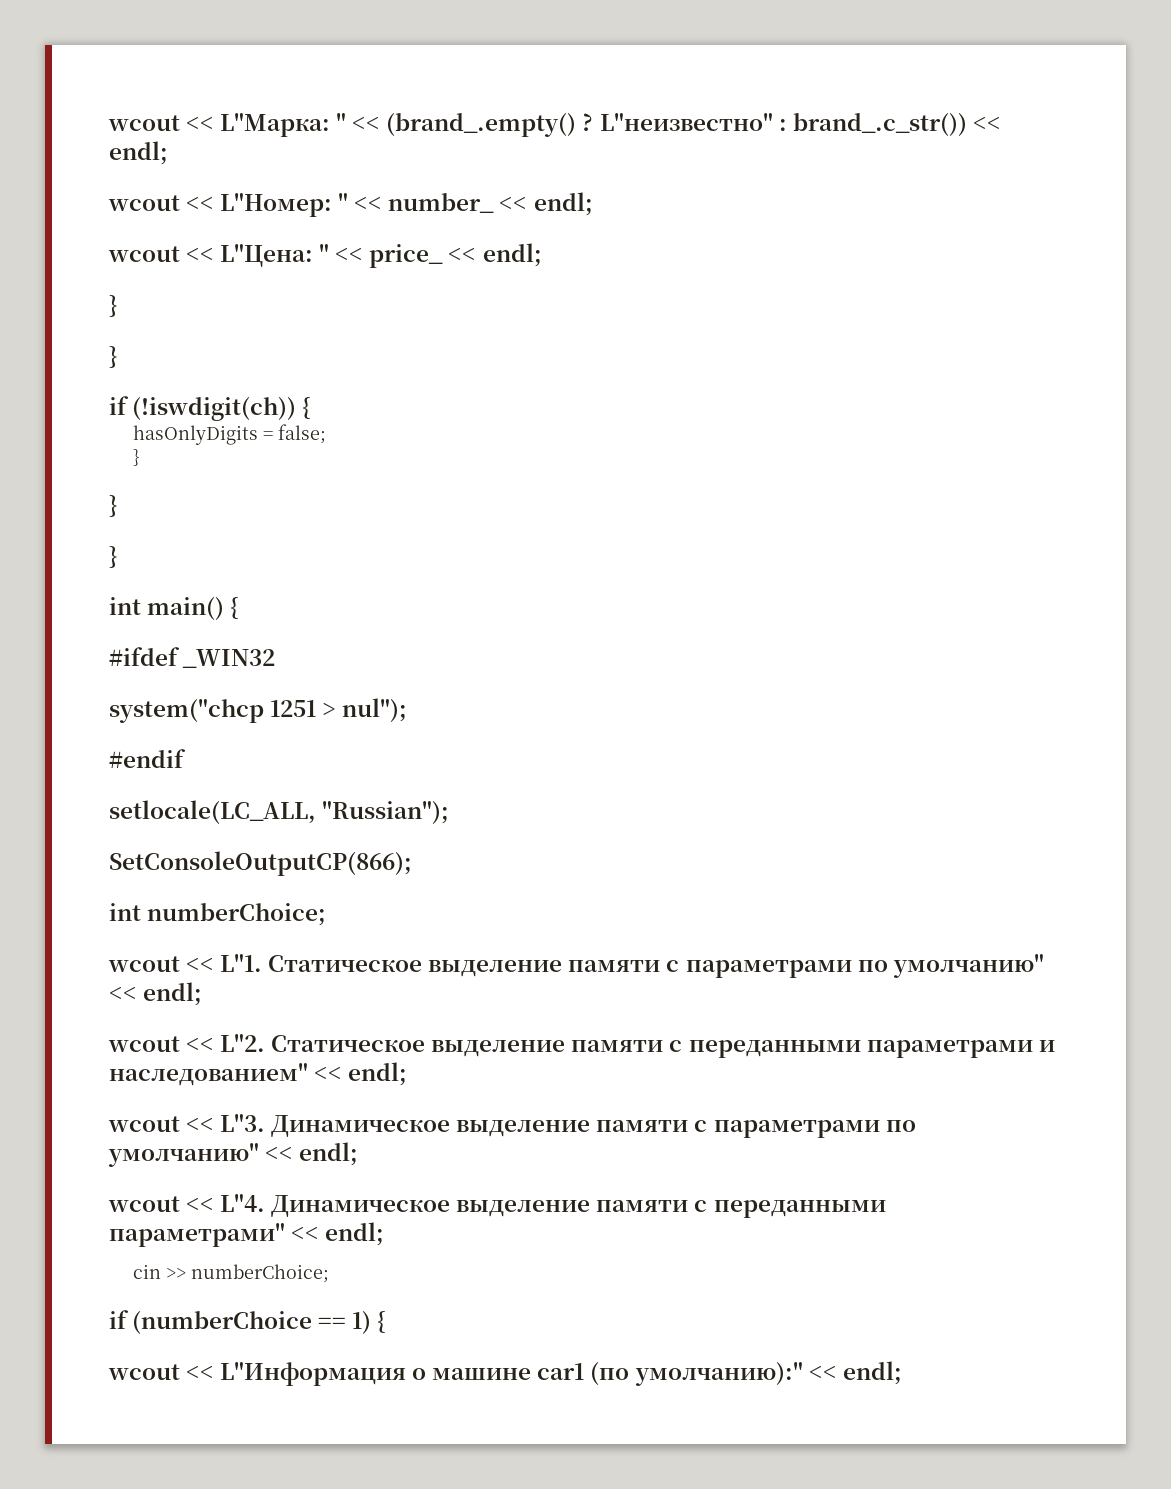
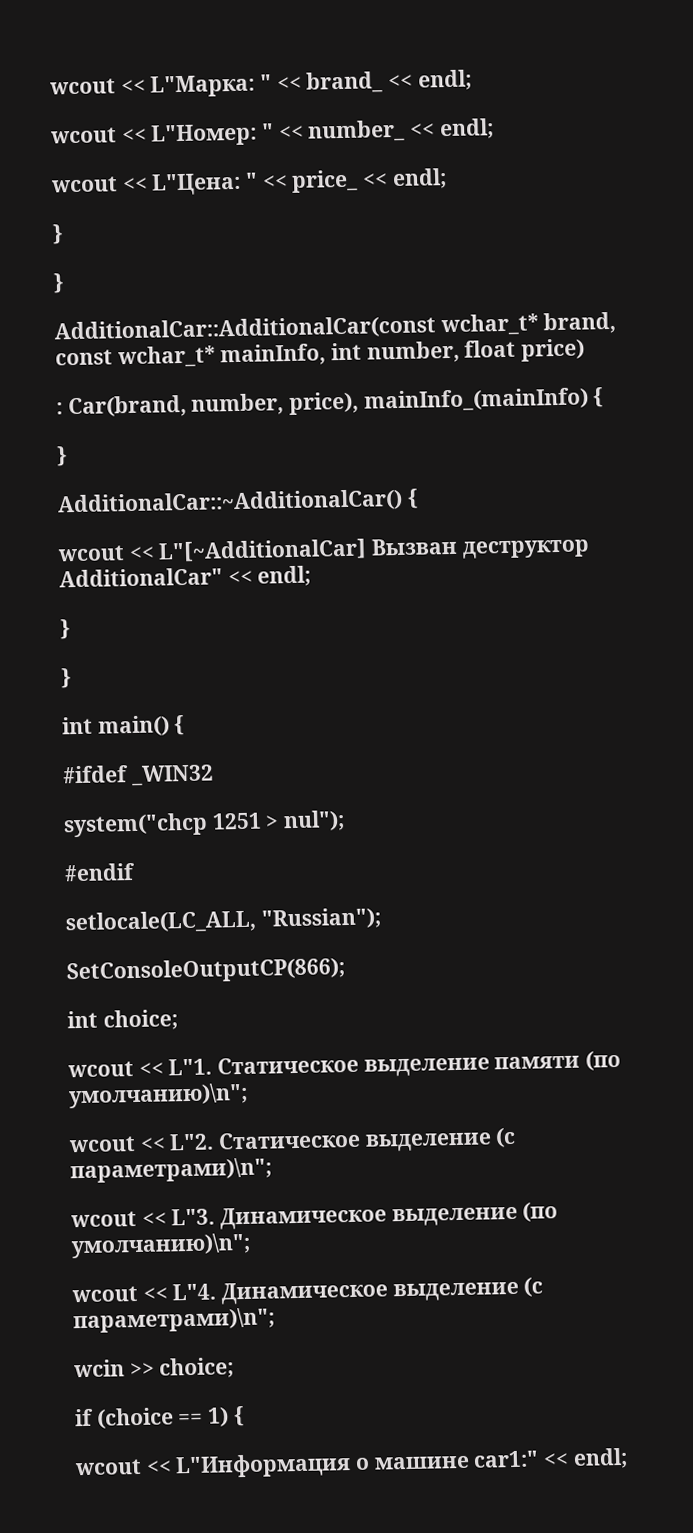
- wcout << L"Марка: " << (brand_.empty() ? L"неизвестно" : brand_.c_str()) << endl;
+ wcout << L"Марка: " << brand_ << endl;
- if (!iswdigit(ch)) {
- hasOnlyDigits = false;
+ AdditionalCar::AdditionalCar(const wchar_t* brand, const wchar_t* mainInfo, int number, float price)
+ : Car(brand, number, price), mainInfo_(mainInfo) {
  }
+ AdditionalCar::~AdditionalCar() {
+ wcout << L"[~AdditionalCar] Вызван деструктор AdditionalCar" << endl;
- int numberChoice;
+ int choice;
- wcout << L"1. Статическое выделение памяти с параметрами по умолчанию" << endl;
+ wcout << L"1. Статическое выделение памяти (по умолчанию)\n";
- wcout << L"2. Статическое выделение памяти с переданными параметрами и наследованием" << endl;
+ wcout << L"2. Статическое выделение (с параметрами)\n";
- wcout << L"3. Динамическое выделение памяти с параметрами по умолчанию" << endl;
+ wcout << L"3. Динамическое выделение (по умолчанию)\n";
- wcout << L"4. Динамическое выделение памяти с переданными параметрами" << endl;
- cin >> numberChoice;
- if (numberChoice == 1) {
+ wcout << L"4. Динамическое выделение (с параметрами)\n";
+ wcin >> choice;
+ if (choice == 1) {
- wcout << L"Информация о машине car1 (по умолчанию):" << endl;
+ wcout << L"Информация о машине car1:" << endl;

